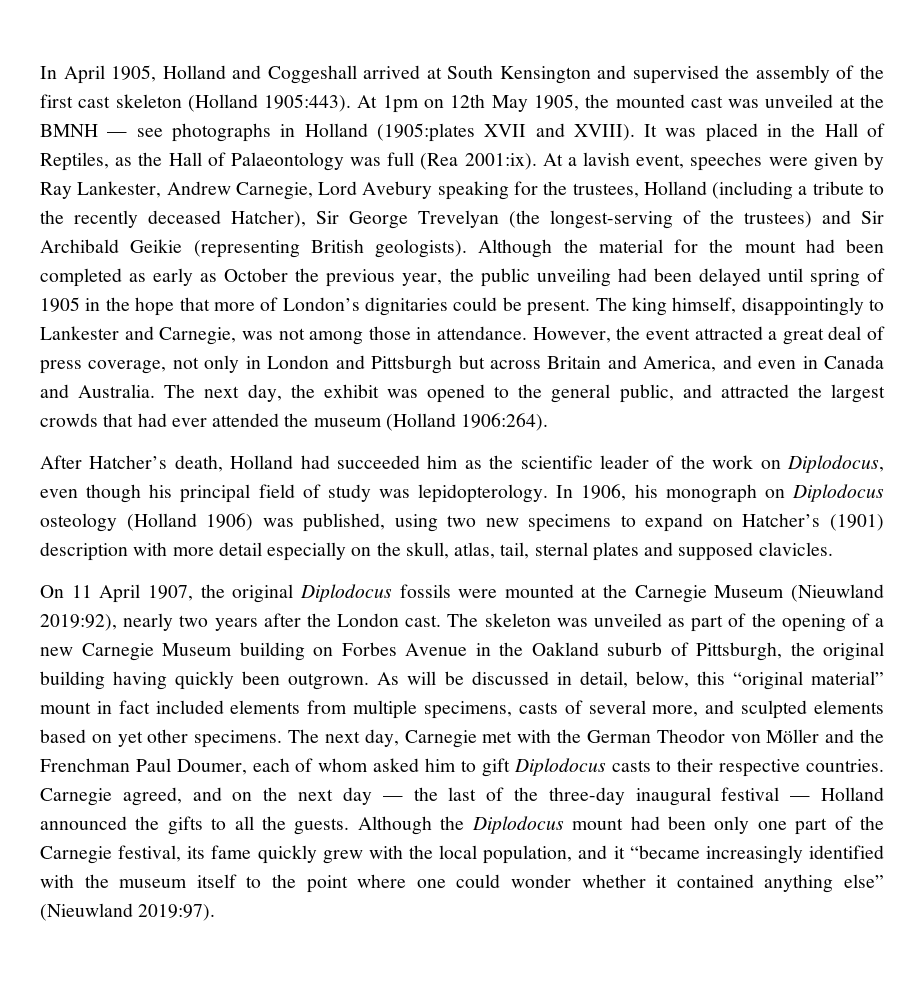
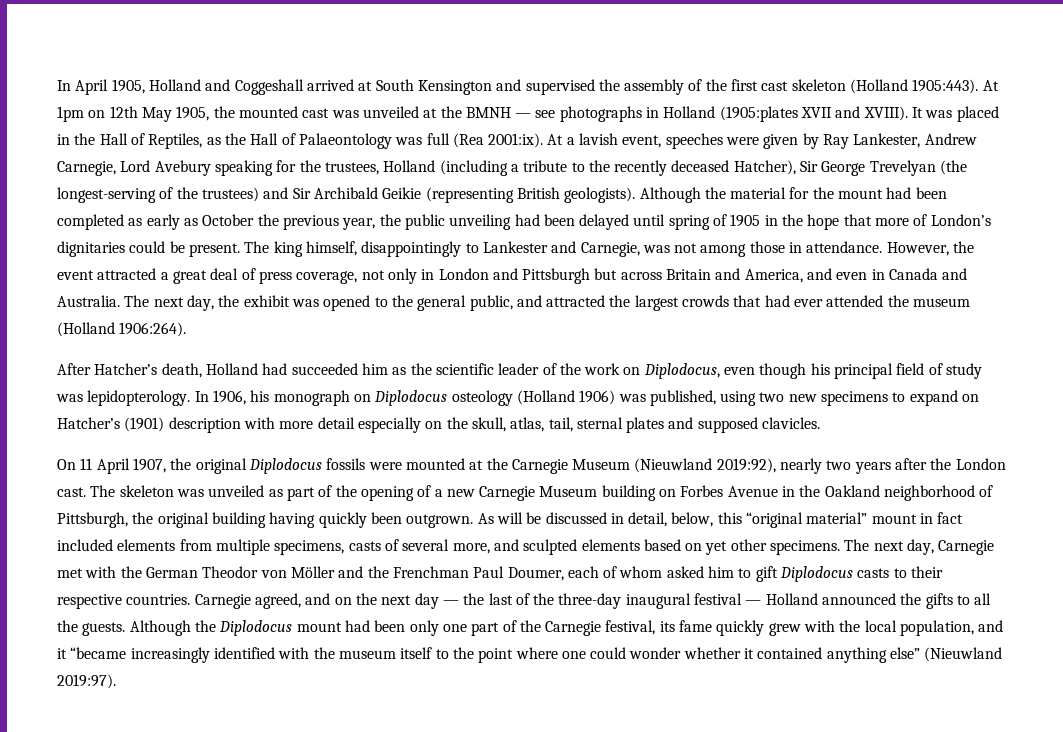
- The skeleton was unveiled as part of the opening of a new Carnegie Museum building on Forbes Avenue in the Oakland suburb of Pittsburgh, the original building having quickly been outgrown.
+ The skeleton was unveiled as part of the opening of a new Carnegie Museum building on Forbes Avenue in the Oakland neighborhood of Pittsburgh, the original building having quickly been outgrown.

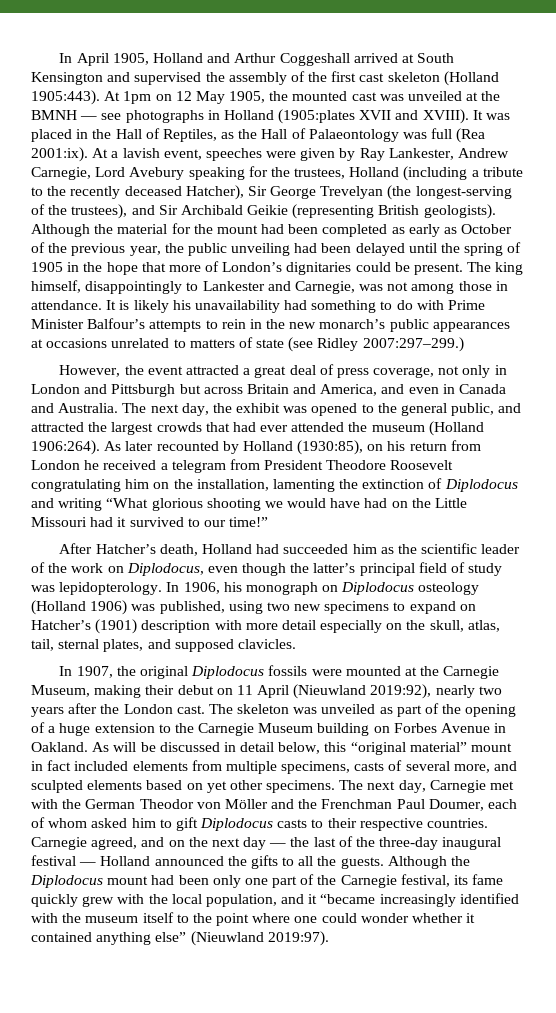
- In April 1905, Holland and Coggeshall arrived at South Kensington and supervised the assembly of the first cast skeleton (Holland 1905:443).
+ In April 1905, Holland and Arthur Coggeshall arrived at South Kensington and supervised the assembly of the first cast skeleton (Holland 1905:443).
- At 1pm on 12th May 1905, the mounted cast was unveiled at the BMNH — see photographs in Holland (1905:plates XVII and XVIII).
+ At 1pm on 12 May 1905, the mounted cast was unveiled at the BMNH — see photographs in Holland (1905:plates XVII and XVIII).
- At a lavish event, speeches were given by Ray Lankester, Andrew Carnegie, Lord Avebury speaking for the trustees, Holland (including a tribute to the recently deceased Hatcher), Sir George Trevelyan (the longest-serving of the trustees) and Sir Archibald Geikie (representing British geologists).
+ At a lavish event, speeches were given by Ray Lankester, Andrew Carnegie, Lord Avebury speaking for the trustees, Holland (including a tribute to the recently deceased Hatcher), Sir George Trevelyan (the longest-serving of the trustees), and Sir Archibald Geikie (representing British geologists).
- Although the material for the mount had been completed as early as October the previous year, the public unveiling had been delayed until spring of 1905 in the hope that more of London’s dignitaries could be present.
+ Although the material for the mount had been completed as early as October of the previous year, the public unveiling had been delayed until the spring of 1905 in the hope that more of London’s dignitaries could be present.
- The king himself, disappointingly to Lankester and Carnegie, was not among those in attendance. However, the event attracted a great deal of press coverage, not only in London and Pittsburgh but across Britain and America, and even in Canada and Australia.
+ The king himself, disappointingly to Lankester and Carnegie, was not among those in attendance. It is likely his unavailability had something to do with Prime Minister Balfour’s attempts to rein in the new monarch’s public appearances at occasions unrelated to matters of state (see Ridley 2007:297–299.)
+ However, the event attracted a great deal of press coverage, not only in London and Pittsburgh but across Britain and America, and even in Canada and Australia.
+ As later recounted by Holland (1930:85), on his return from London he received a telegram from President Theodore Roosevelt congratulating him on the installation, lamenting the extinction of Diplodocus and writing “What glorious shooting we would have had on the Little Missouri had it survived to our time!”
- After Hatcher’s death, Holland had succeeded him as the scientific leader of the work on Diplodocus, even though his principal field of study was lepidopterology.
+ After Hatcher’s death, Holland had succeeded him as the scientific leader of the work on Diplodocus, even though the latter’s principal field of study was lepidopterology.
- In 1906, his monograph on Diplodocus osteology (Holland 1906) was published, using two new specimens to expand on Hatcher’s (1901) description with more detail especially on the skull, atlas, tail, sternal plates and supposed clavicles.
+ In 1906, his monograph on Diplodocus osteology (Holland 1906) was published, using two new specimens to expand on Hatcher’s (1901) description with more detail especially on the skull, atlas, tail, sternal plates, and supposed clavicles.
- On 11 April 1907, the original Diplodocus fossils were mounted at the Carnegie Museum (Nieuwland 2019:92), nearly two years after the London cast.
+ In 1907, the original Diplodocus fossils were mounted at the Carnegie Museum, making their debut on 11 April (Nieuwland 2019:92), nearly two years after the London cast.
- The skeleton was unveiled as part of the opening of a new Carnegie Museum building on Forbes Avenue in the Oakland neighborhood of Pittsburgh, the original building having quickly been outgrown.
+ The skeleton was unveiled as part of the opening of a huge extension to the Carnegie Museum building on Forbes Avenue in Oakland.
- As will be discussed in detail, below, this “original material” mount in fact included elements from multiple specimens, casts of several more, and sculpted elements based on yet other specimens.
+ As will be discussed in detail below, this “original material” mount in fact included elements from multiple specimens, casts of several more, and sculpted elements based on yet other specimens.

